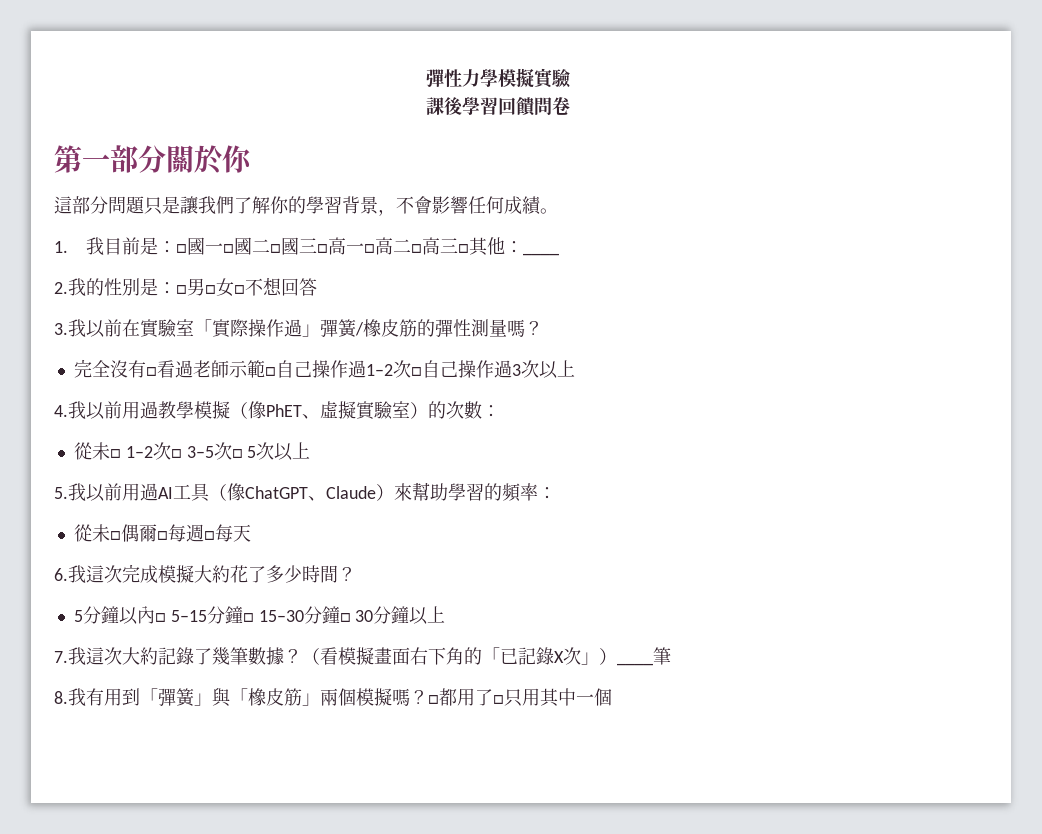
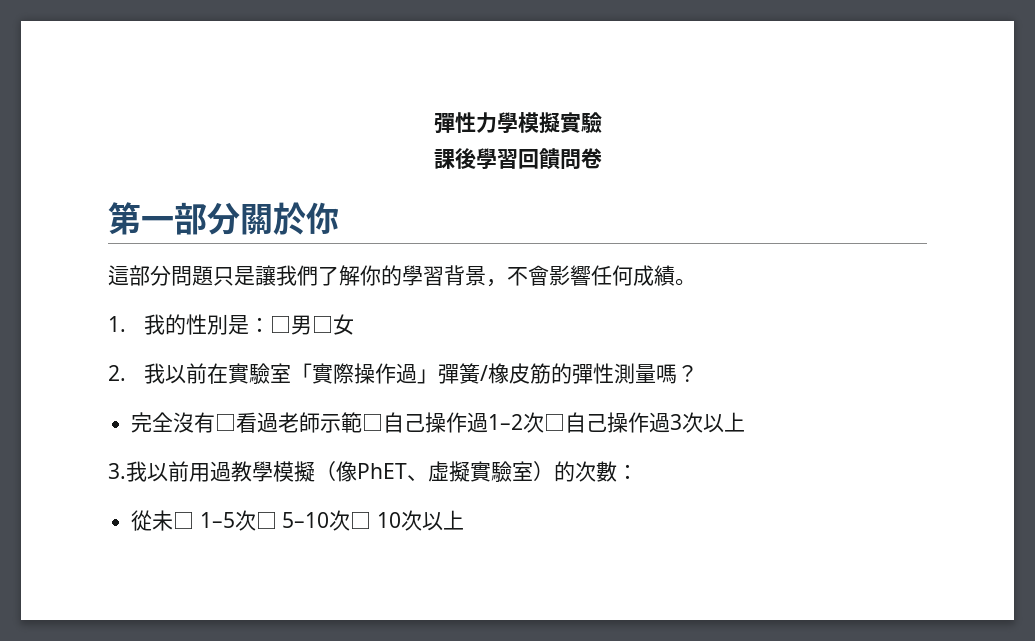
- 1.我目前是：□國一□國二□國三□高一□高二□高三□其他：____
- 2.我的性別是：□男□女□不想回答
- 3.我以前在實驗室「實際操作過」彈簧/橡皮筋的彈性測量嗎？
+ 1.我的性別是：□男□女
+ 2.我以前在實驗室「實際操作過」彈簧/橡皮筋的彈性測量嗎？
- 4.我以前用過教學模擬（像PhET、虛擬實驗室）的次數：
+ 3.我以前用過教學模擬（像PhET、虛擬實驗室）的次數：
- 從未□ 1–2次□ 3–5次□ 5次以上
- 5.我以前用過AI工具（像ChatGPT、Claude）來幫助學習的頻率：
- 從未□偶爾□每週□每天
- 6.我這次完成模擬大約花了多少時間？
- 5分鐘以內□ 5–15分鐘□ 15–30分鐘□ 30分鐘以上
- 7.我這次大約記錄了幾筆數據？（看模擬畫面右下角的「已記錄X次」）____筆
- 8.我有用到「彈簧」與「橡皮筋」兩個模擬嗎？□都用了□只用其中一個
+ 從未□ 1–5次□ 5–10次□ 10次以上

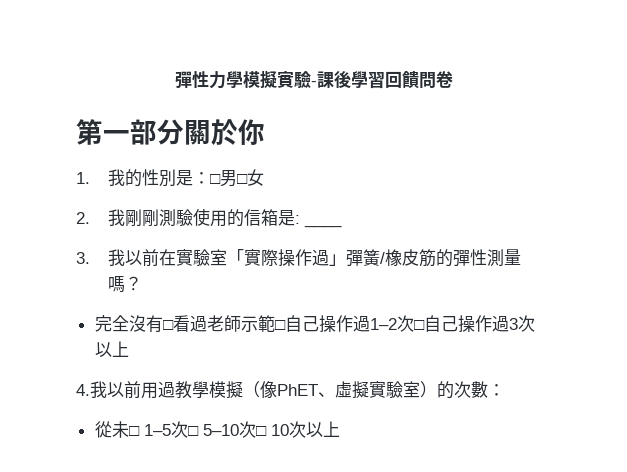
- 彈性力學模擬實驗
- 課後學習回饋問卷
+ 彈性力學模擬實驗-課後學習回饋問卷
- 這部分問題只是讓我們了解你的學習背景，不會影響任何成績。
- 2.我以前在實驗室「實際操作過」彈簧/橡皮筋的彈性測量嗎？
+ 2.我剛剛測驗使用的信箱是: ____
+ 3.我以前在實驗室「實際操作過」彈簧/橡皮筋的彈性測量嗎？
- 3.我以前用過教學模擬（像PhET、虛擬實驗室）的次數：
+ 4.我以前用過教學模擬（像PhET、虛擬實驗室）的次數：

